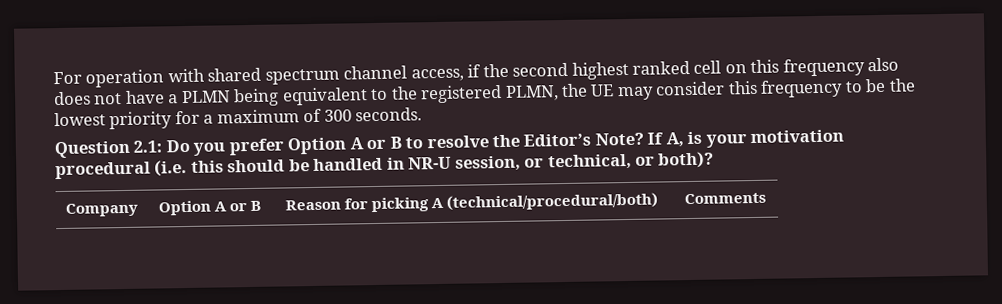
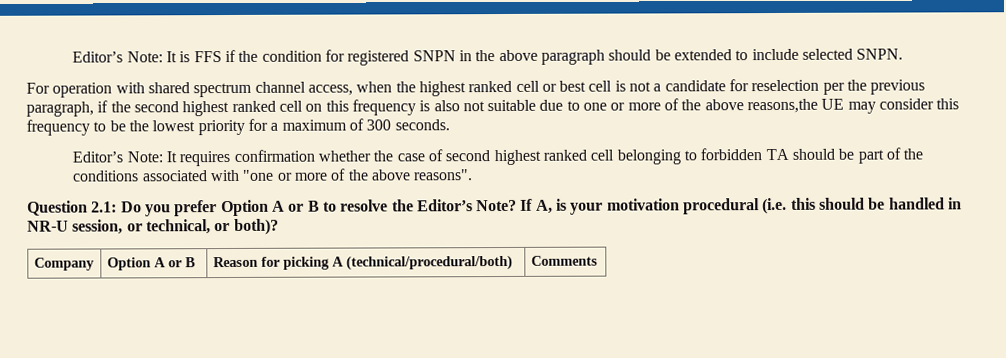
+ Editor’s Note: It is FFS if the condition for registered SNPN in the above paragraph should be extended to include selected SNPN.
- For operation with shared spectrum channel access, if the second highest ranked cell on this frequency also does not have a PLMN being equivalent to the registered PLMN, the UE may consider this frequency to be the lowest priority for a maximum of 300 seconds.
+ For operation with shared spectrum channel access, when the highest ranked cell or best cell is not a candidate for reselection per the previous paragraph, if the second highest ranked cell on this frequency is also not suitable due to one or more of the above reasons,the UE may consider this frequency to be the lowest priority for a maximum of 300 seconds.
+ Editor’s Note: It requires confirmation whether the case of second highest ranked cell belonging to forbidden TA should be part of the conditions associated with "one or more of the above reasons".

